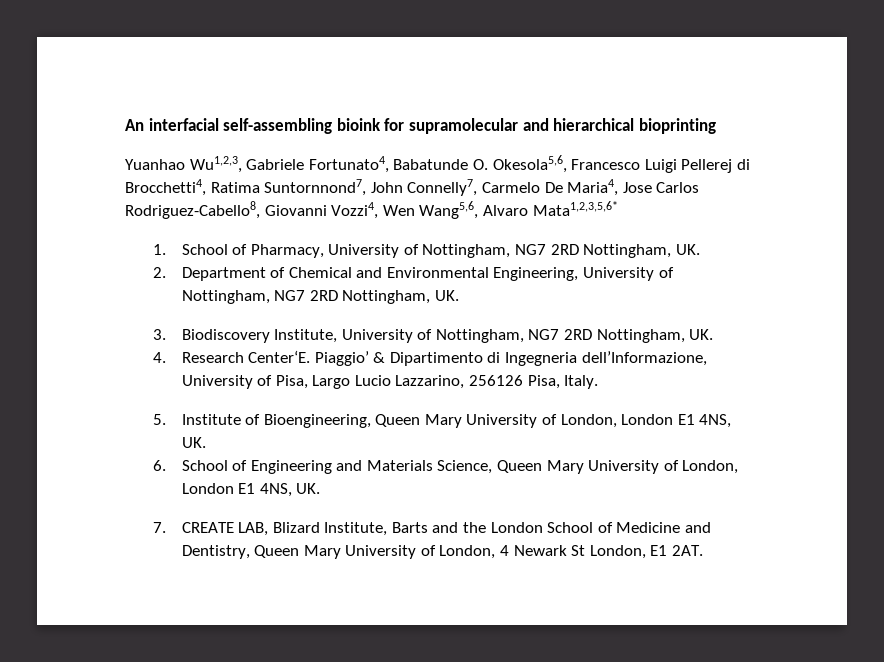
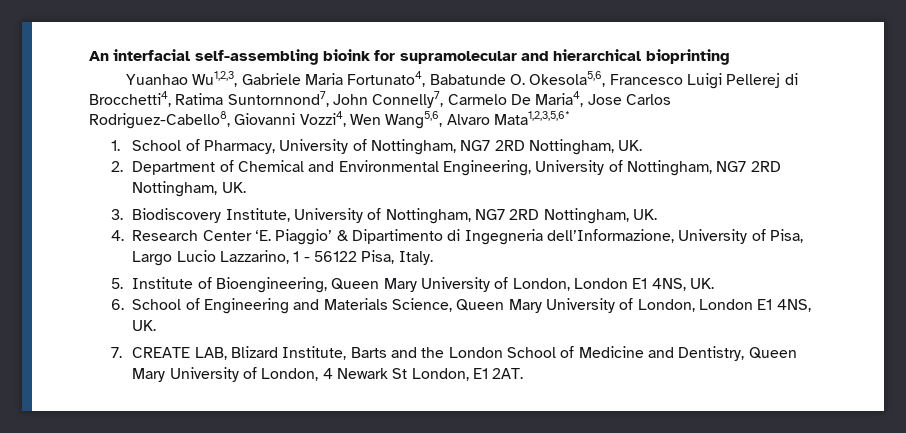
- Yuanhao Wu1,2,3, Gabriele Fortunato4, Babatunde O. Okesola5,6, Francesco Luigi Pellerej di Brocchetti4, Ratima Suntornnond7, John Connelly7, Carmelo De Maria4, Jose Carlos Rodriguez-Cabello8, Giovanni Vozzi4, Wen Wang5,6, Alvaro Mata1,2,3,5,6*
+ Yuanhao Wu1,2,3, Gabriele Maria Fortunato4, Babatunde O. Okesola5,6, Francesco Luigi Pellerej di Brocchetti4, Ratima Suntornnond7, John Connelly7, Carmelo De Maria4, Jose Carlos Rodriguez-Cabello8, Giovanni Vozzi4, Wen Wang5,6, Alvaro Mata1,2,3,5,6*
- 4. Research Center‘E. Piaggio’ & Dipartimento di Ingegneria dell’Informazione, University of Pisa, Largo Lucio Lazzarino, 256126 Pisa, Italy.
+ 4. Research Center ‘E. Piaggio’ & Dipartimento di Ingegneria dell’Informazione, University of Pisa, Largo Lucio Lazzarino, 1 - 56122 Pisa, Italy.

